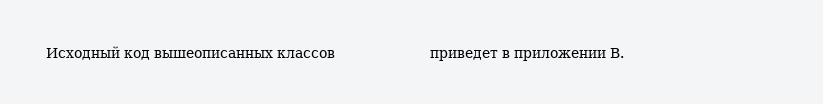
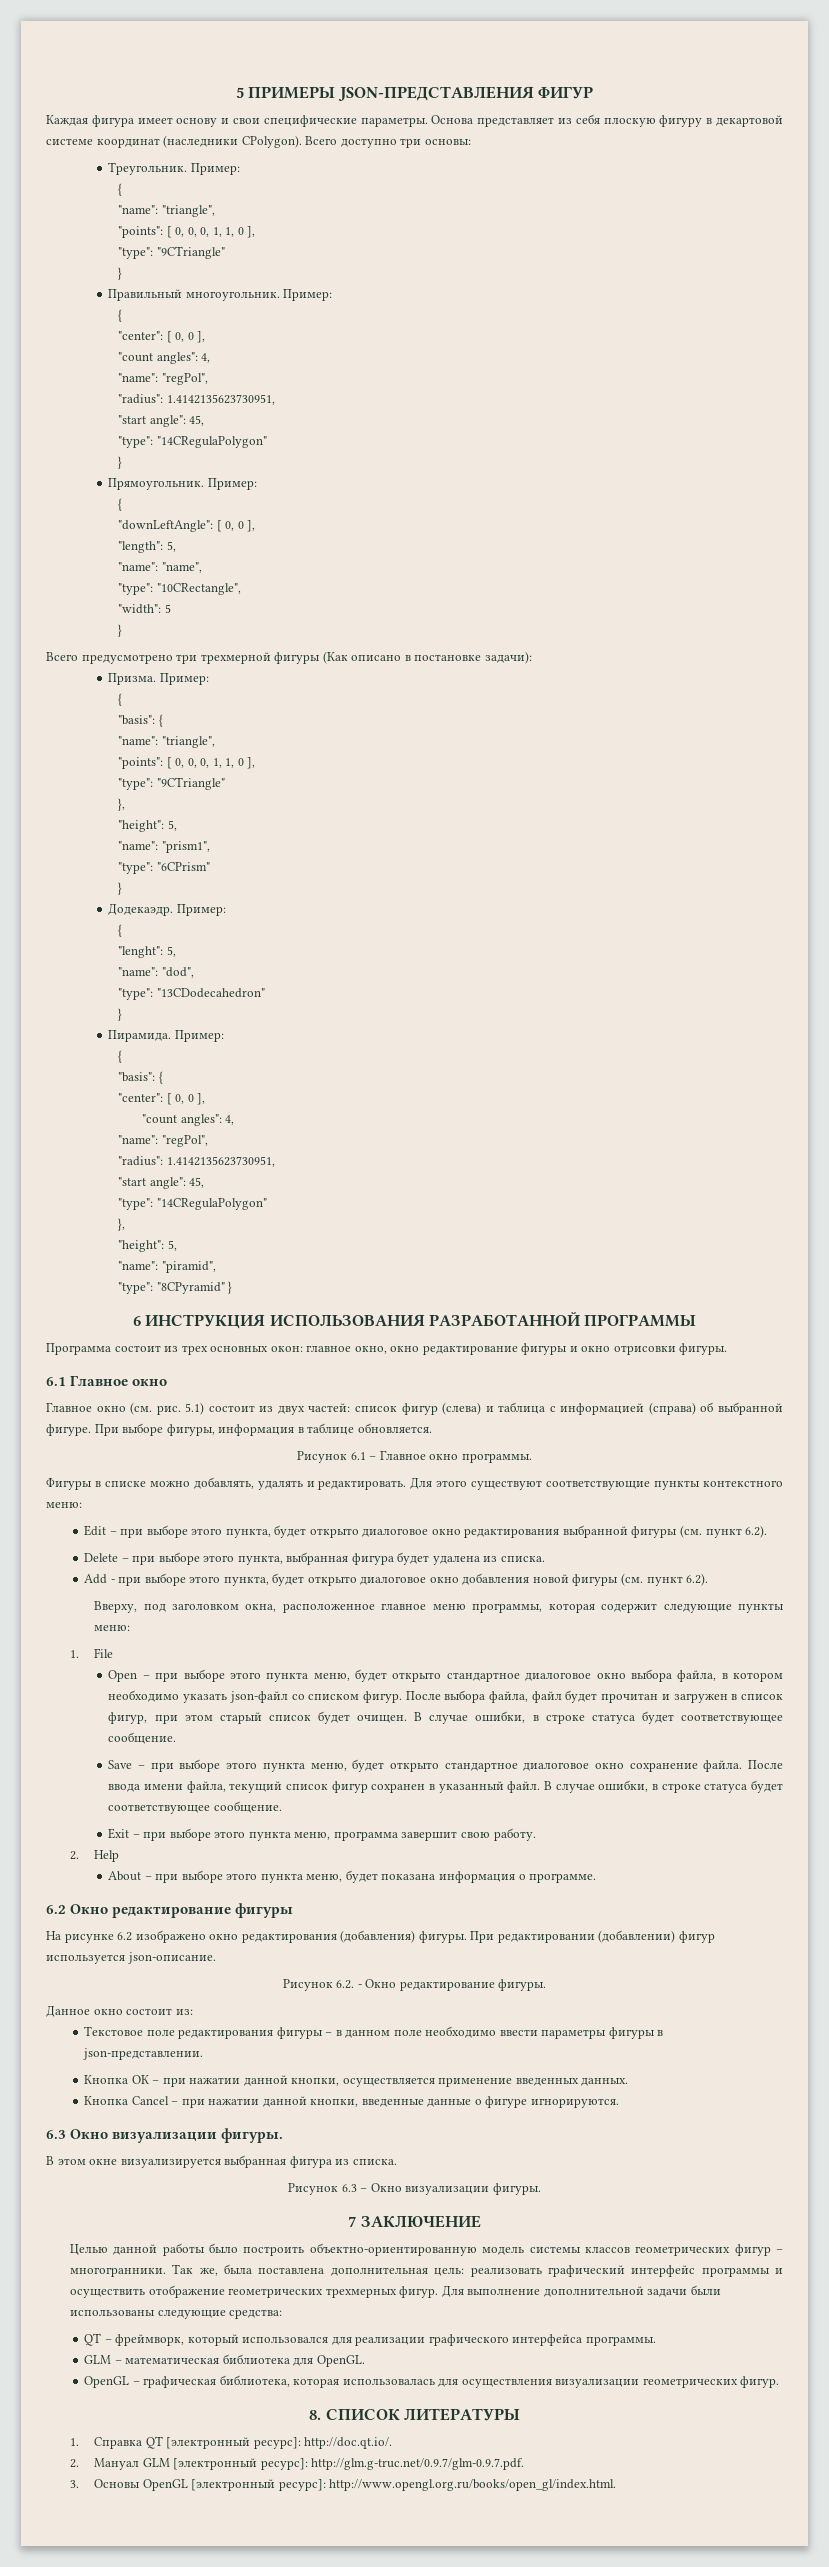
- Исходный код вышеописанных классов приведет в приложении В.
+ 5 ПРИМЕРЫ JSON-ПРЕДСТАВЛЕНИЯ ФИГУР
+ Каждая фигура имеет основу и свои специфические параметры. Основа представляет из себя плоскую фигуру в декартовой системе координат (наследники CPolygon). Всего доступно три основы:
+ Треугольник. Пример:
+ {
+ "name": "triangle",
+ "points": [ 0, 0, 0, 1, 1, 0 ],
+ "type": "9CTriangle"
+ }
+ Правильный многоугольник. Пример:
+ {
+ "center": [ 0, 0 ],
+ "count angles": 4,
+ "name": "regPol",
+ "radius": 1.4142135623730951,
+ "start angle": 45,
+ "type": "14CRegulaPolygon"
+ }
+ Прямоугольник. Пример:
+ {
+ "downLeftAngle": [ 0, 0 ],
+ "length": 5,
+ "name": "name",
+ "type": "10CRectangle",
+ "width": 5
+ }
+ Всего предусмотрено три трехмерной фигуры (Как описано в постановке задачи):
+ Призма. Пример:
+ {
+ "basis": {
+ "name": "triangle",
+ "points": [ 0, 0, 0, 1, 1, 0 ],
+ "type": "9CTriangle"
+ },
+ "height": 5,
+ "name": "prism1",
+ "type": "6CPrism"
+ }
+ Додекаэдр. Пример:
+ {
+ "lenght": 5,
+ "name": "dod",
+ "type": "13CDodecahedron"
+ }
+ Пирамида. Пример:
+ {
+ "basis": {
+ "center": [ 0, 0 ],
+ "count angles": 4,
+ "name": "regPol",
+ "radius": 1.4142135623730951,
+ "start angle": 45,
+ "type": "14CRegulaPolygon"
+ },
+ "height": 5,
+ "name": "piramid",
+ "type": "8CPyramid" }
+ 6 ИНСТРУКЦИЯ ИСПОЛЬЗОВАНИЯ РАЗРАБОТАННОЙ ПРОГРАММЫ
+ Программа состоит из трех основных окон: главное окно, окно редактирование фигуры и окно отрисовки фигуры.
+ 6.1 Главное окно
+ Главное окно (см. рис. 5.1) состоит из двух частей: список фигур (слева) и таблица с информацией (справа) об выбранной фигуре. При выборе фигуры, информация в таблице обновляется.
+ Рисунок 6.1 – Главное окно программы.
+ Фигуры в списке можно добавлять, удалять и редактировать. Для этого существуют соответствующие пункты контекстного меню:
+ Edit – при выборе этого пункта, будет открыто диалоговое окно редактирования выбранной фигуры (см. пункт 6.2).
+ Delete – при выборе этого пункта, выбранная фигура будет удалена из списка.
+ Add - при выборе этого пункта, будет открыто диалоговое окно добавления новой фигуры (см. пункт 6.2).
+ Вверху, под заголовком окна, расположенное главное меню программы, которая содержит следующие пункты меню:
+ 1. File
+ Open – при выборе этого пункта меню, будет открыто стандартное диалоговое окно выбора файла, в котором необходимо указать json-файл со списком фигур. После выбора файла, файл будет прочитан и загружен в список фигур, при этом старый список будет очищен. В случае ошибки, в строке статуса будет соответствующее сообщение.
+ Save – при выборе этого пункта меню, будет открыто стандартное диалоговое окно сохранение файла. После ввода имени файла, текущий список фигур сохранен в указанный файл. В случае ошибки, в строке статуса будет соответствующее сообщение.
+ Exit – при выборе этого пункта меню, программа завершит свою работу.
+ 2. Help
+ About – при выборе этого пункта меню, будет показана информация о программе.
+ 6.2 Окно редактирование фигуры
+ На рисунке 6.2 изображено окно редактирования (добавления) фигуры. При редактировании (добавлении) фигур используется json-описание.
+ Рисунок 6.2. - Окно редактирование фигуры.
+ Данное окно состоит из:
+ Текстовое поле редактирования фигуры – в данном поле необходимо ввести параметры фигуры в json-представлении.
+ Кнопка ОК – при нажатии данной кнопки, осуществляется применение введенных данных.
+ Кнопка Cancel – при нажатии данной кнопки, введенные данные о фигуре игнорируются.
+ 6.3 Окно визуализации фигуры.
+ В этом окне визуализируется выбранная фигура из списка.
+ Рисунок 6.3 – Окно визуализации фигуры.
+ 7 ЗАКЛЮЧЕНИЕ
+ Целью данной работы было построить объектно-ориентированную модель системы классов геометрических фигур – многогранники. Так же, была поставлена дополнительная цель: реализовать графический интерфейс программы и осуществить отображение геометрических трехмерных фигур. Для выполнение дополнительной задачи были использованы следующие средства:
+ QT – фреймворк, который использовался для реализации графического интерфейса программы.
+ GLM – математическая библиотека для OpenGL.
+ OpenGL – графическая библиотека, которая использовалась для осуществления визуализации геометрических фигур.
+ 8. СПИСОК ЛИТЕРАТУРЫ
+ 1. Справка QT [электронный ресурс]: http://doc.qt.io/.
+ 2. Мануал GLM [электронный ресурс]: http://glm.g-truc.net/0.9.7/glm-0.9.7.pdf.
+ 3. Основы OpenGL [электронный ресурс]: http://www.opengl.org.ru/books/open_gl/index.html.

